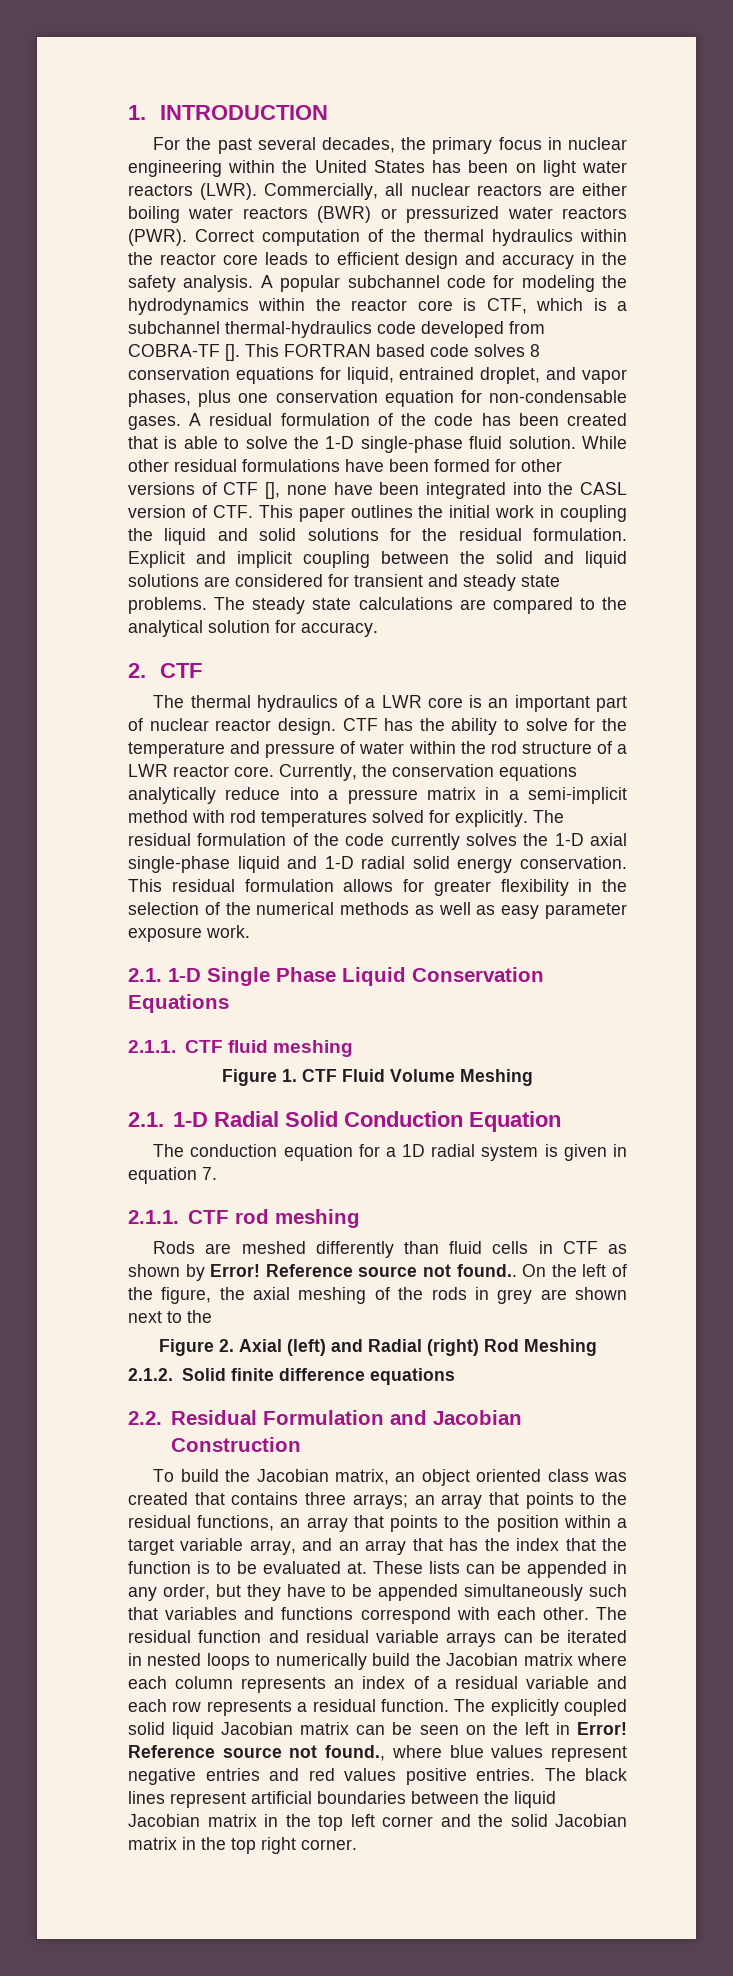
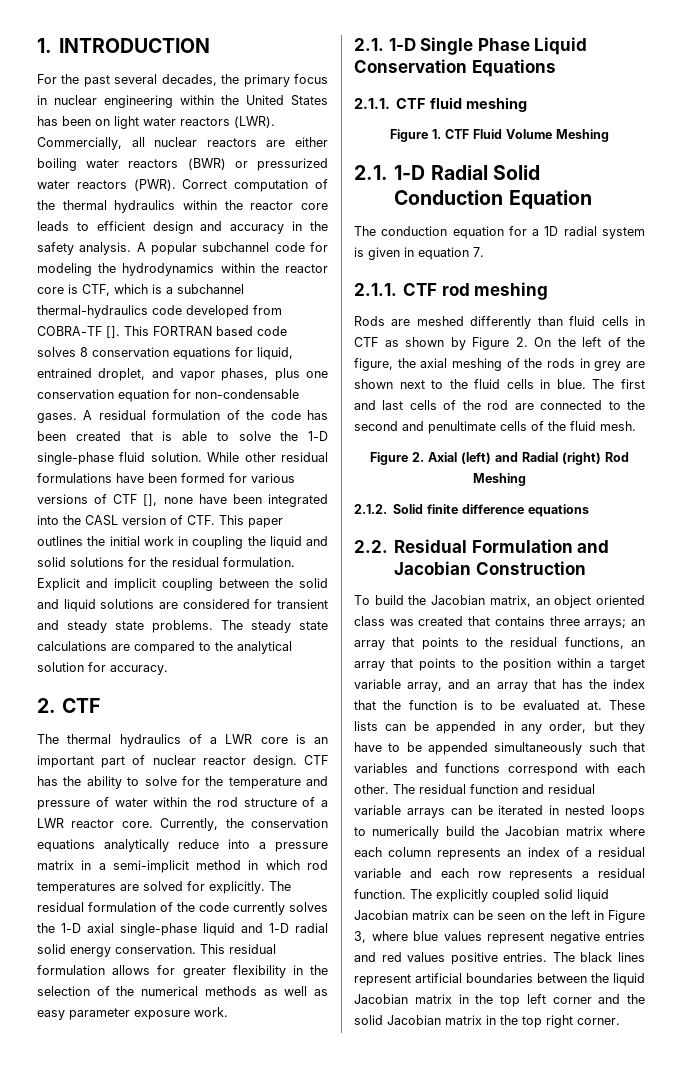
- While other residual formulations have been formed for other versions of CTF [], none have been integrated into the CASL version of CTF. This paper outlines the initial work in coupling the liquid and solid solutions for the residual formulation.
+ While other residual formulations have been formed for various versions of CTF [], none have been integrated into the CASL version of CTF. This paper outlines the initial work in coupling the liquid and solid solutions for the residual formulation.
- Currently, the conservation equations analytically reduce into a pressure matrix in a semi-implicit method with rod temperatures solved for explicitly.
+ Currently, the conservation equations analytically reduce into a pressure matrix in a semi-implicit method in which rod temperatures are solved for explicitly.
- Rods are meshed differently than fluid cells in CTF as shown by Error! Reference source not found.. On the left of the figure, the axial meshing of the rods in grey are shown next to the
+ Rods are meshed differently than fluid cells in CTF as shown by Figure 2. On the left of the figure, the axial meshing of the rods in grey are shown next to the fluid cells in blue. The first and last cells of the rod are connected to the second and penultimate cells of the fluid mesh.
- The explicitly coupled solid liquid Jacobian matrix can be seen on the left in Error! Reference source not found., where blue values represent negative entries and red values positive entries.
+ The explicitly coupled solid liquid Jacobian matrix can be seen on the left in Figure 3, where blue values represent negative entries and red values positive entries.

